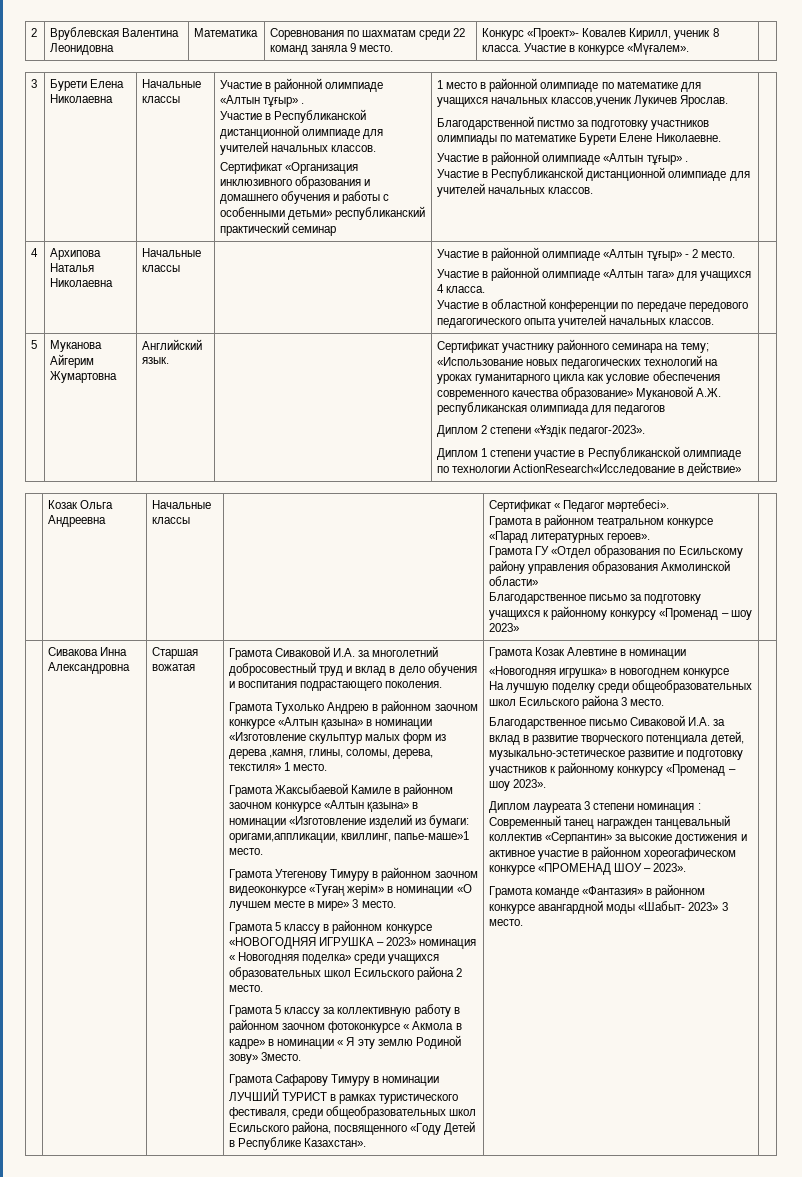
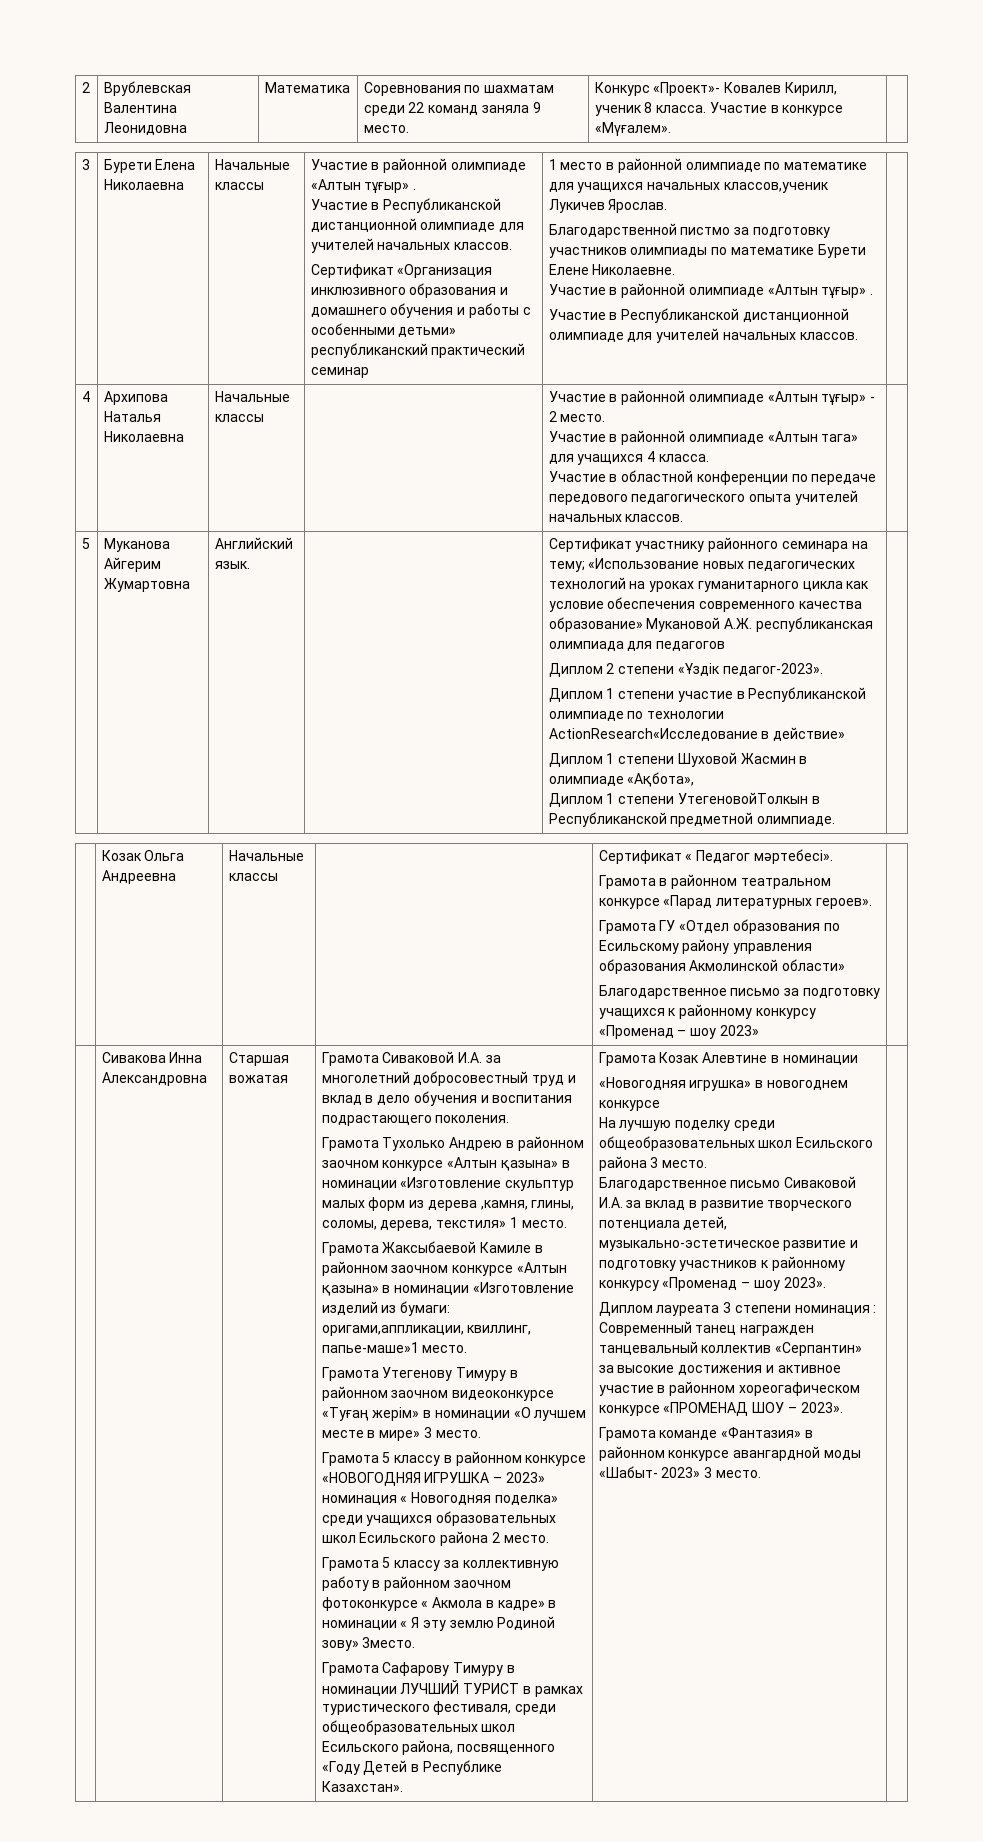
+ Диплом 1 степени Шуховой Жасмин в олимпиаде «Ақбота»,
+ Диплом 1 степени УтегеновойТолкын в Республиканской предметной олимпиаде.

